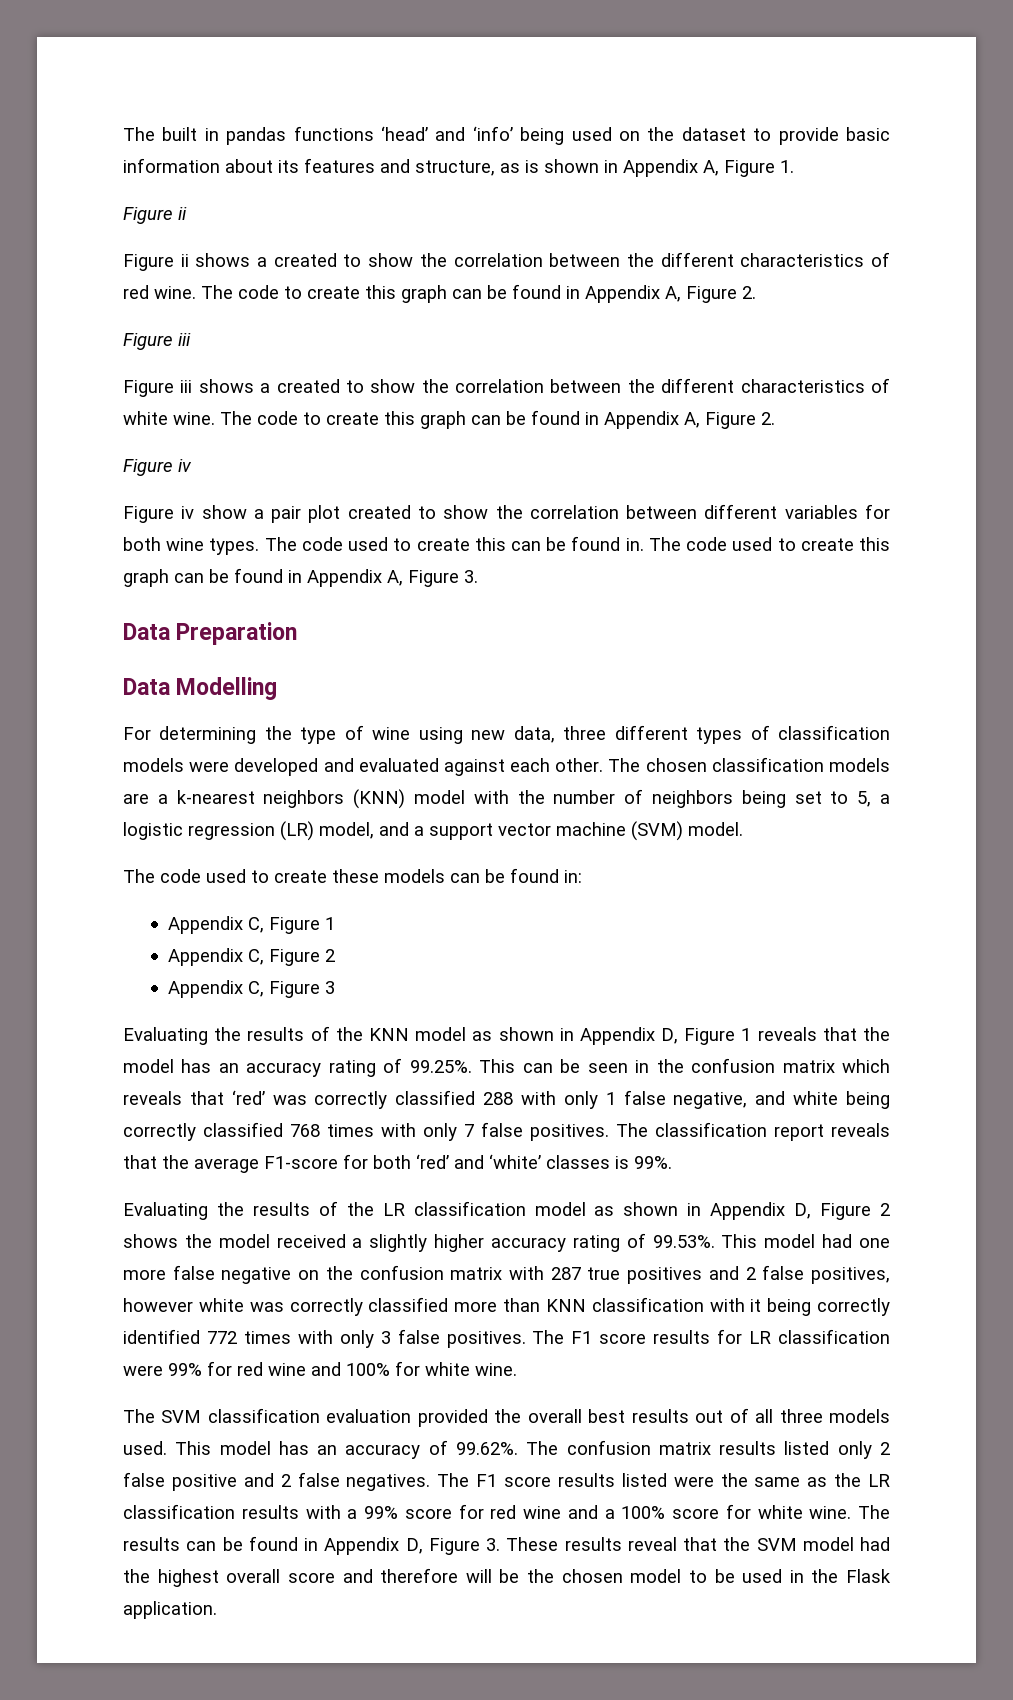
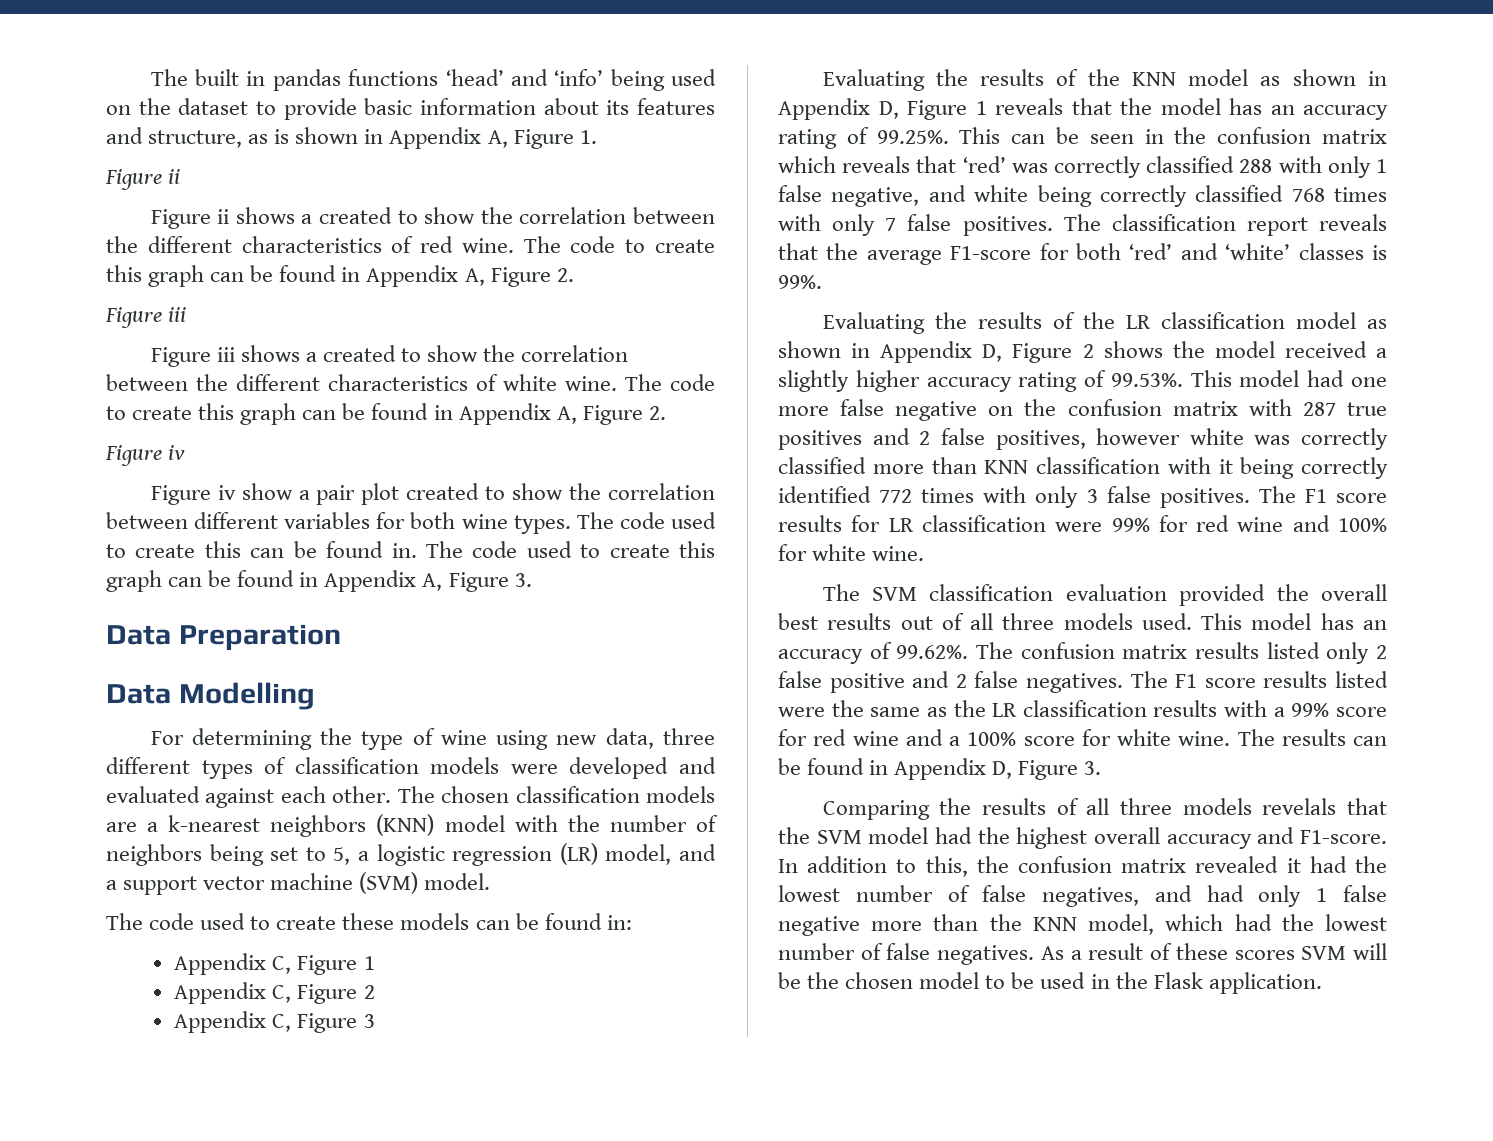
- The results can be found in Appendix D, Figure 3. These results reveal that the SVM model had the highest overall score and therefore will be the chosen model to be used in the Flask application.
+ The results can be found in Appendix D, Figure 3.
+ Comparing the results of all three models revelals that the SVM model had the highest overall accuracy and F1-score. In addition to this, the confusion matrix revealed it had the lowest number of false negatives, and had only 1 false negative more than the KNN model, which had the lowest number of false negatives. As a result of these scores SVM will be the chosen model to be used in the Flask application.

